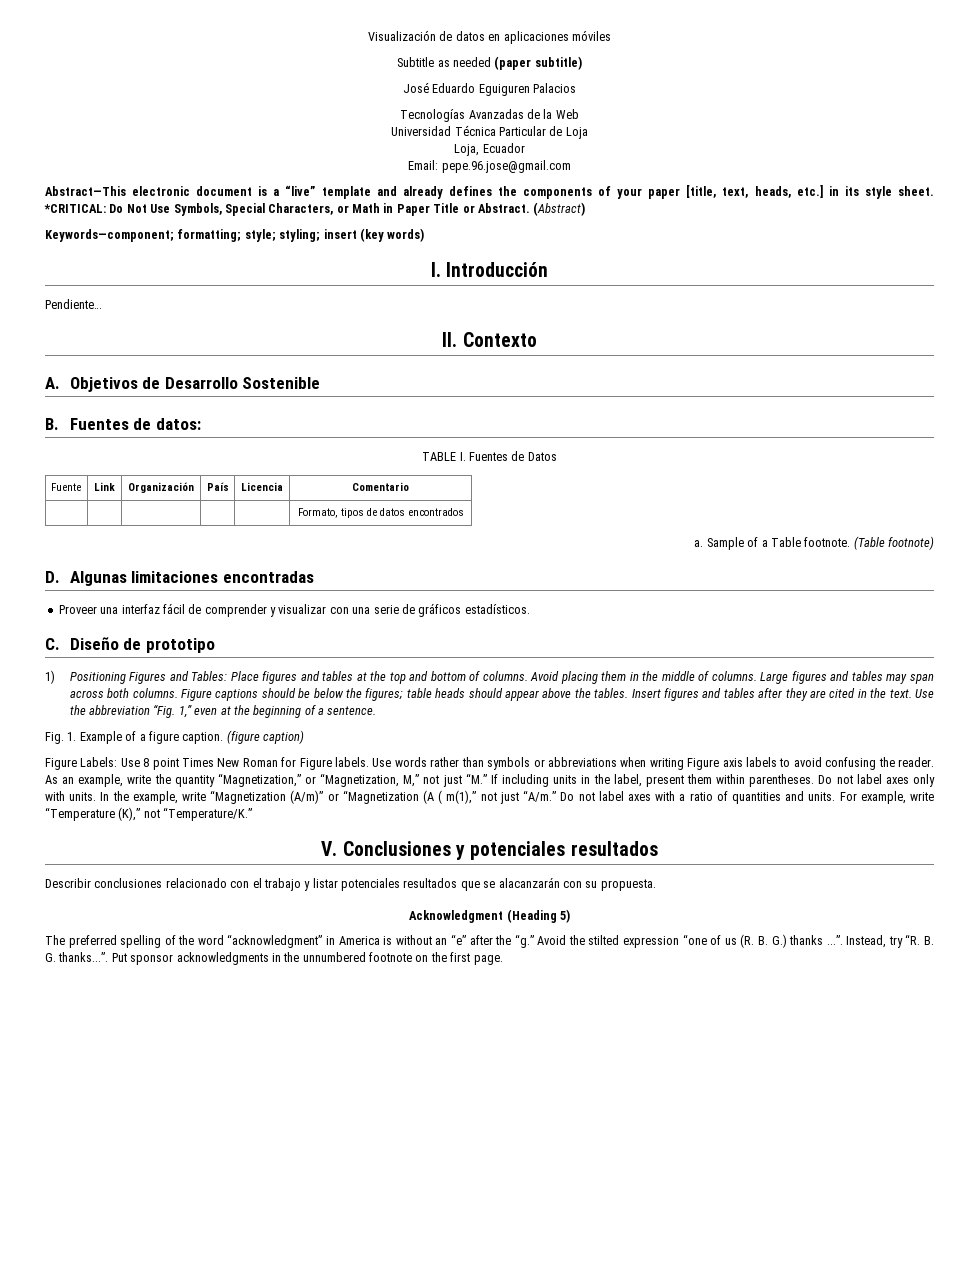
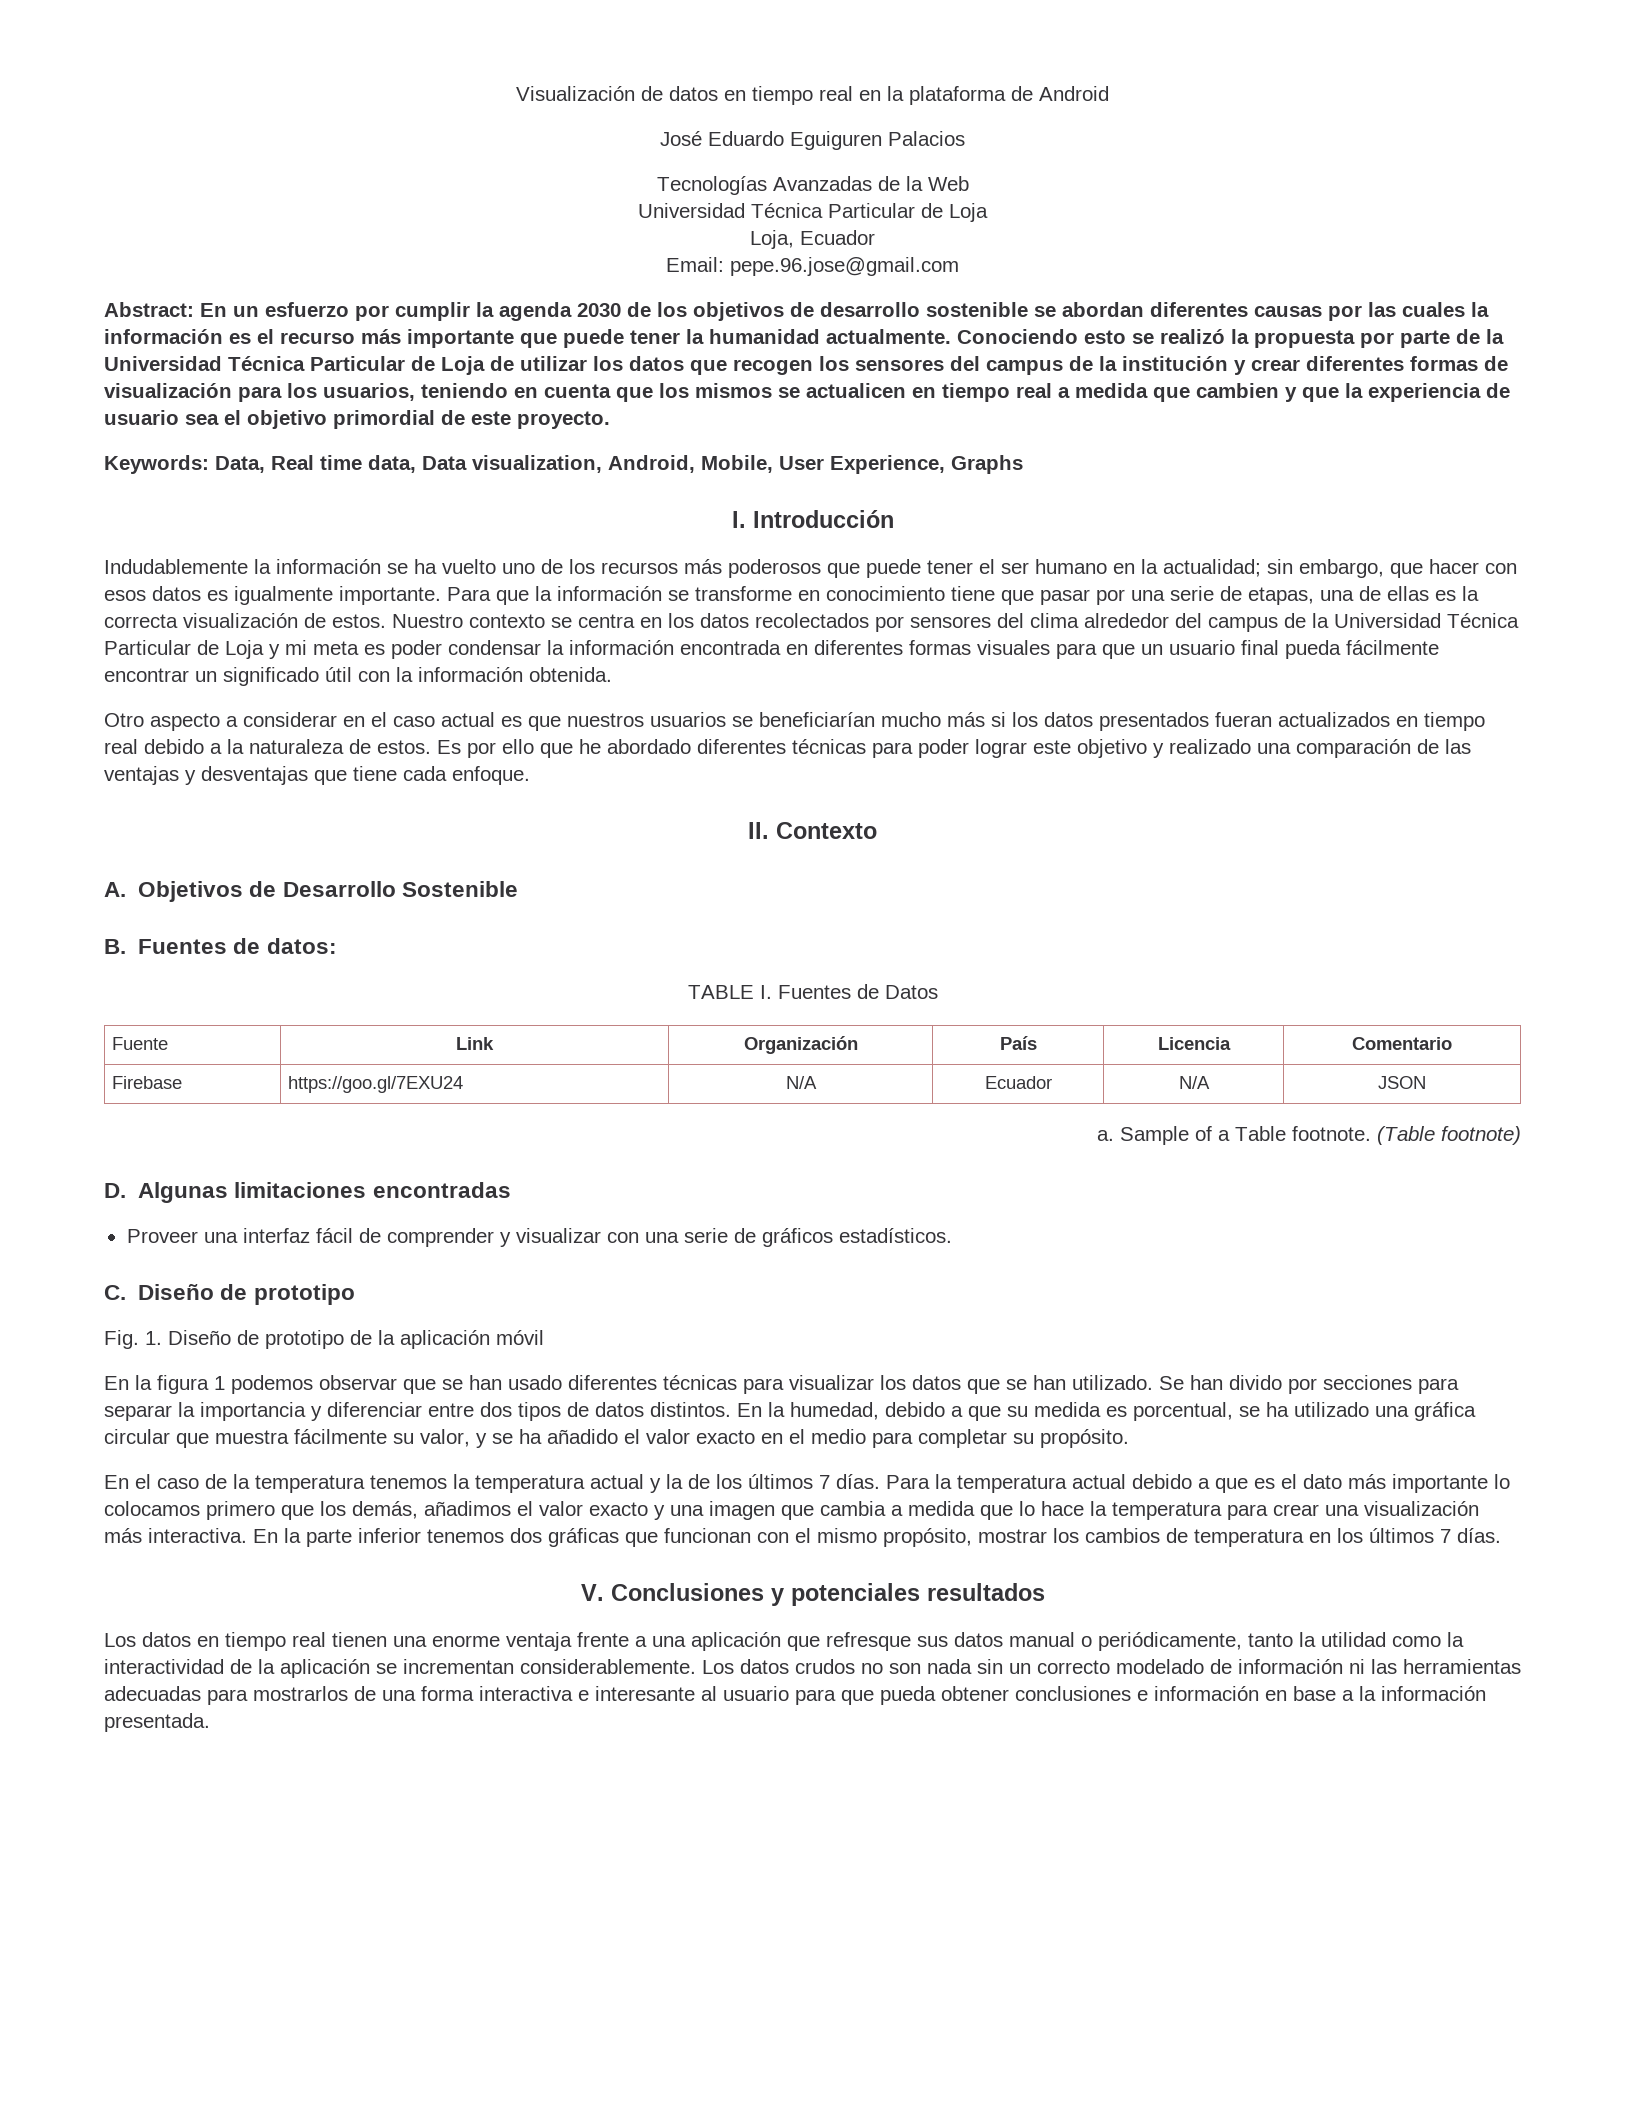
- Visualización de datos en aplicaciones móviles
- Subtitle as needed (paper subtitle)
+ Visualización de datos en tiempo real en la plataforma de Android
- Abstract—This electronic document is a “live” template and already defines the components of your paper [title, text, heads, etc.] in its style sheet. *CRITICAL: Do Not Use Symbols, Special Characters, or Math in Paper Title or Abstract. (Abstract)
- Keywords—component; formatting; style; styling; insert (key words)
+ Abstract: En un esfuerzo por cumplir la agenda 2030 de los objetivos de desarrollo sostenible se abordan diferentes causas por las cuales la información es el recurso más importante que puede tener la humanidad actualmente. Conociendo esto se realizó la propuesta por parte de la Universidad Técnica Particular de Loja de utilizar los datos que recogen los sensores del campus de la institución y crear diferentes formas de visualización para los usuarios, teniendo en cuenta que los mismos se actualicen en tiempo real a medida que cambien y que la experiencia de usuario sea el objetivo primordial de este proyecto.
+ Keywords: Data, Real time data, Data visualization, Android, Mobile, User Experience, Graphs
  I. Introducción
- Pendiente…
+ Indudablemente la información se ha vuelto uno de los recursos más poderosos que puede tener el ser humano en la actualidad; sin embargo, que hacer con esos datos es igualmente importante. Para que la información se transforme en conocimiento tiene que pasar por una serie de etapas, una de ellas es la correcta visualización de estos. Nuestro contexto se centra en los datos recolectados por sensores del clima alrededor del campus de la Universidad Técnica Particular de Loja y mi meta es poder condensar la información encontrada en diferentes formas visuales para que un usuario final pueda fácilmente encontrar un significado útil con la información obtenida.
+ Otro aspecto a considerar en el caso actual es que nuestros usuarios se beneficiarían mucho más si los datos presentados fueran actualizados en tiempo real debido a la naturaleza de estos. Es por ello que he abordado diferentes técnicas para poder lograr este objetivo y realizado una comparación de las ventajas y desventajas que tiene cada enfoque.
- | | | | | Formato, tipos de datos encontrados
+ Firebase | https://goo.gl/7EXU24 | N/A | Ecuador | N/A | JSON
- 1) Positioning Figures and Tables: Place figures and tables at the top and bottom of columns. Avoid placing them in the middle of columns. Large figures and tables may span across both columns. Figure captions should be below the figures; table heads should appear above the tables. Insert figures and tables after they are cited in the text. Use the abbreviation “Fig. 1,” even at the beginning of a sentence.
- Fig. 1. Example of a figure caption. (figure caption)
- Figure Labels: Use 8 point Times New Roman for Figure labels. Use words rather than symbols or abbreviations when writing Figure axis labels to avoid confusing the reader. As an example, write the quantity “Magnetization,” or “Magnetization, M,” not just “M.” If including units in the label, present them within parentheses. Do not label axes only with units. In the example, write “Magnetization (A/m)” or “Magnetization (A ( m(1),” not just “A/m.” Do not label axes with a ratio of quantities and units. For example, write “Temperature (K),” not “Temperature/K.”
+ Fig. 1. Diseño de prototipo de la aplicación móvil
+ En la figura 1 podemos observar que se han usado diferentes técnicas para visualizar los datos que se han utilizado. Se han divido por secciones para separar la importancia y diferenciar entre dos tipos de datos distintos. En la humedad, debido a que su medida es porcentual, se ha utilizado una gráfica circular que muestra fácilmente su valor, y se ha añadido el valor exacto en el medio para completar su propósito.
+ En el caso de la temperatura tenemos la temperatura actual y la de los últimos 7 días. Para la temperatura actual debido a que es el dato más importante lo colocamos primero que los demás, añadimos el valor exacto y una imagen que cambia a medida que lo hace la temperatura para crear una visualización más interactiva. En la parte inferior tenemos dos gráficas que funcionan con el mismo propósito, mostrar los cambios de temperatura en los últimos 7 días.
- Describir conclusiones relacionado con el trabajo y listar potenciales resultados que se alacanzarán con su propuesta.
- Acknowledgment (Heading 5)
- The preferred spelling of the word “acknowledgment” in America is without an “e” after the “g.” Avoid the stilted expression “one of us (R. B. G.) thanks ...”. Instead, try “R. B. G. thanks...”. Put sponsor acknowledgments in the unnumbered footnote on the first page.
+ Los datos en tiempo real tienen una enorme ventaja frente a una aplicación que refresque sus datos manual o periódicamente, tanto la utilidad como la interactividad de la aplicación se incrementan considerablemente. Los datos crudos no son nada sin un correcto modelado de información ni las herramientas adecuadas para mostrarlos de una forma interactiva e interesante al usuario para que pueda obtener conclusiones e información en base a la información presentada.

